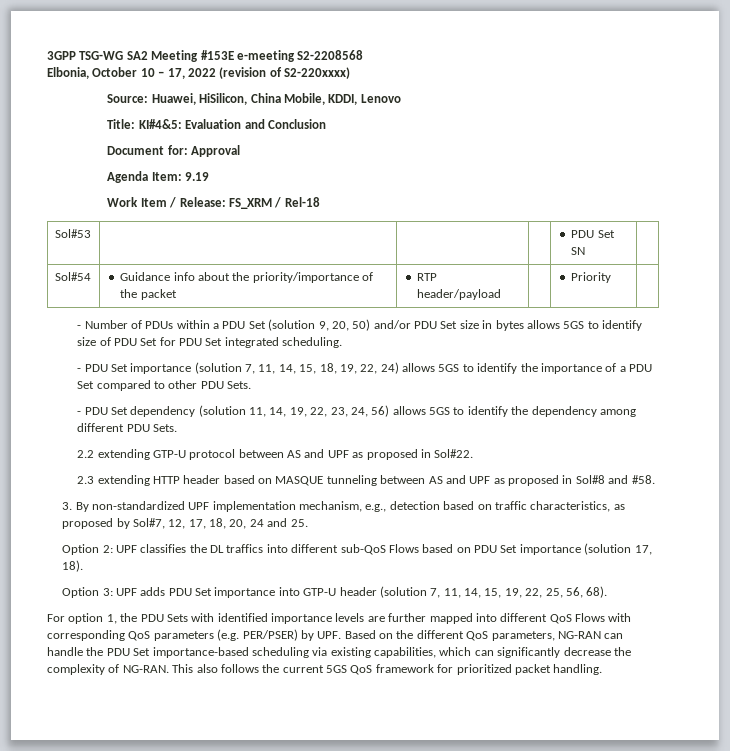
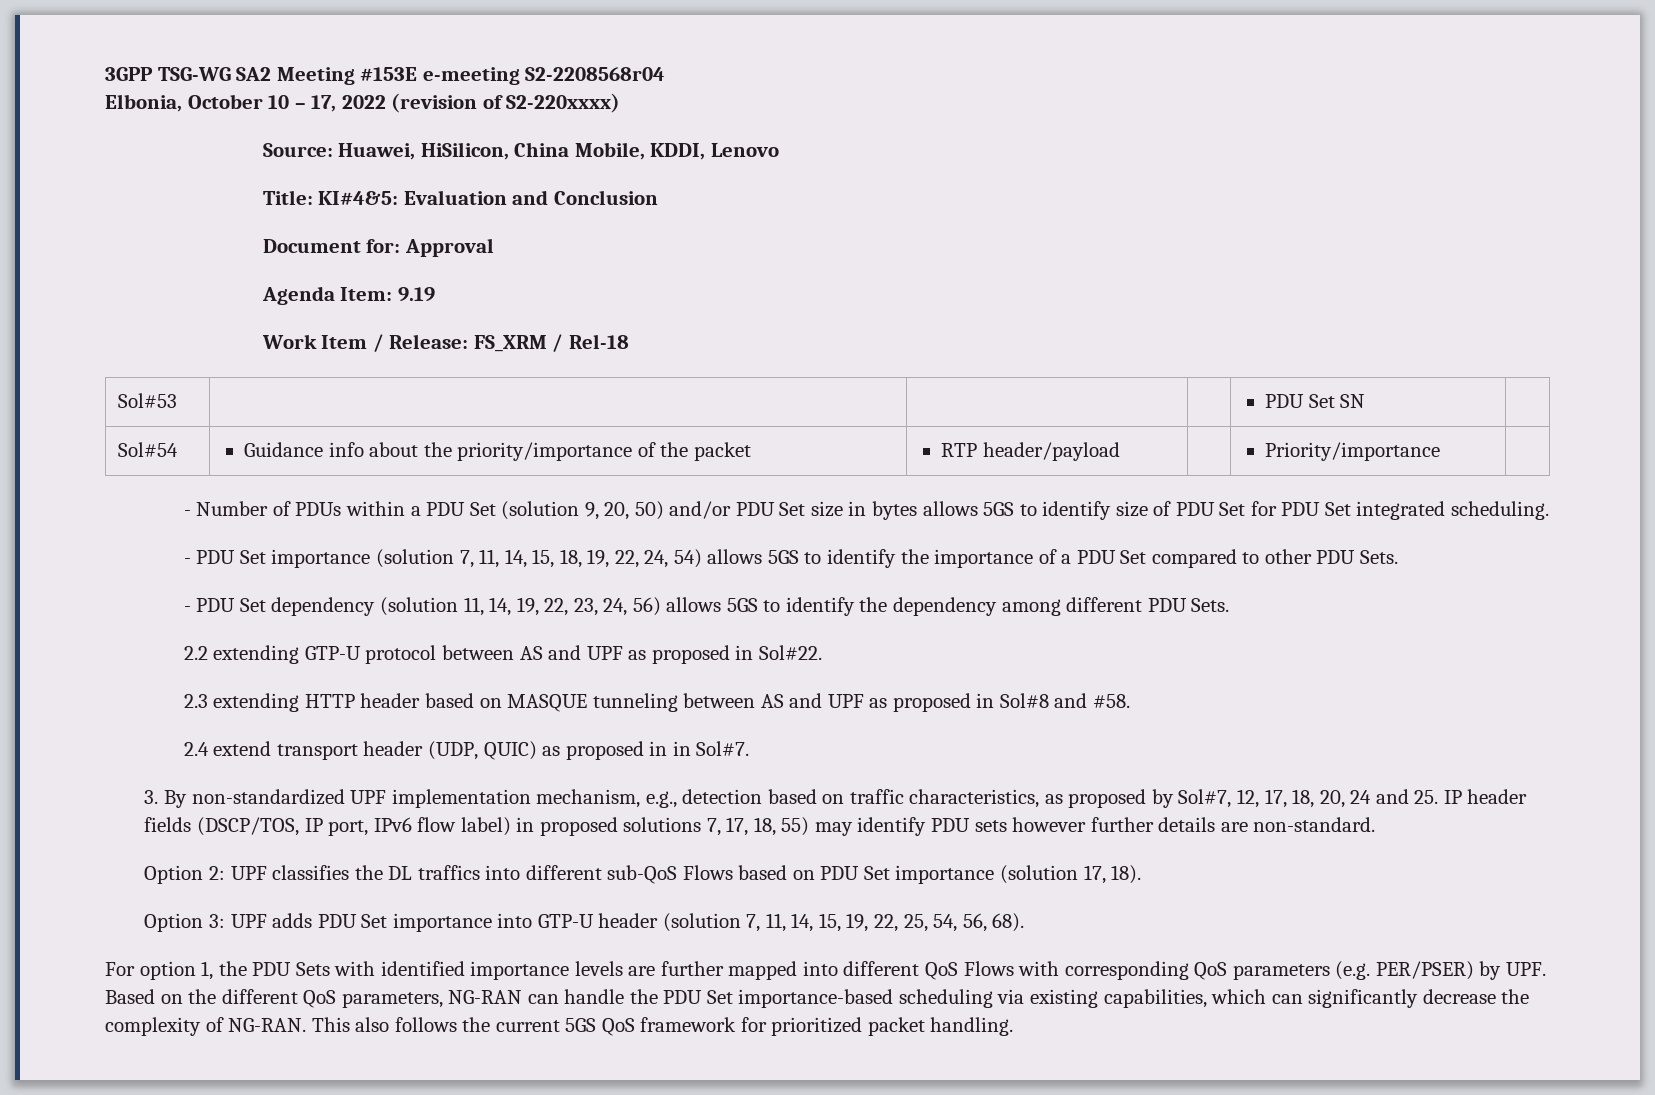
- 3GPP TSG-WG SA2 Meeting #153E e-meeting S2-2208568
+ 3GPP TSG-WG SA2 Meeting #153E e-meeting S2-2208568r04
- Sol#54 | Guidance info about the priority/importance of the packet | RTP header/payload | | Priority |
+ Sol#54 | Guidance info about the priority/importance of the packet | RTP header/payload | | Priority/importance |
- - PDU Set importance (solution 7, 11, 14, 15, 18, 19, 22, 24) allows 5GS to identify the importance of a PDU Set compared to other PDU Sets.
+ - PDU Set importance (solution 7, 11, 14, 15, 18, 19, 22, 24, 54) allows 5GS to identify the importance of a PDU Set compared to other PDU Sets.
+ 2.4 extend transport header (UDP, QUIC) as proposed in in Sol#7.
- 3. By non-standardized UPF implementation mechanism, e.g., detection based on traffic characteristics, as proposed by Sol#7, 12, 17, 18, 20, 24 and 25.
+ 3. By non-standardized UPF implementation mechanism, e.g., detection based on traffic characteristics, as proposed by Sol#7, 12, 17, 18, 20, 24 and 25. IP header fields (DSCP/TOS, IP port, IPv6 flow label) in proposed solutions 7, 17, 18, 55) may identify PDU sets however further details are non-standard.
- Option 3: UPF adds PDU Set importance into GTP-U header (solution 7, 11, 14, 15, 19, 22, 25, 56, 68).
+ Option 3: UPF adds PDU Set importance into GTP-U header (solution 7, 11, 14, 15, 19, 22, 25, 54, 56, 68).

